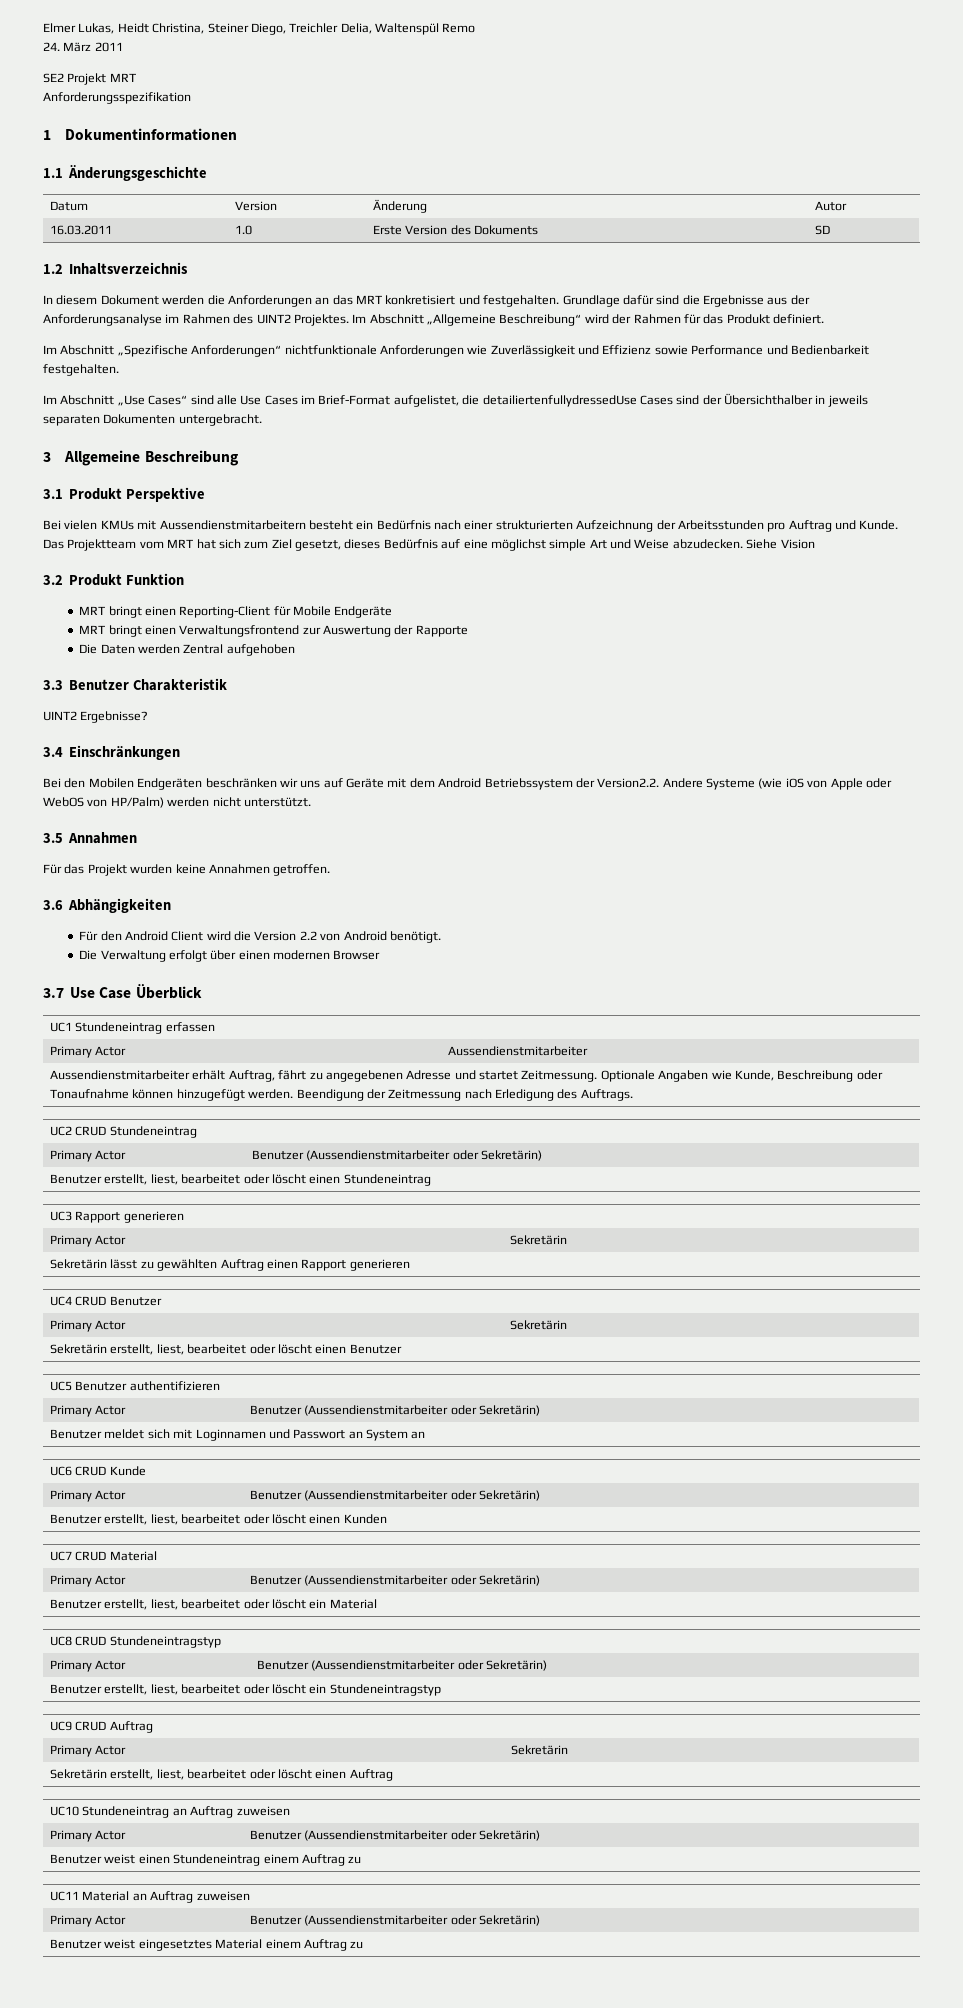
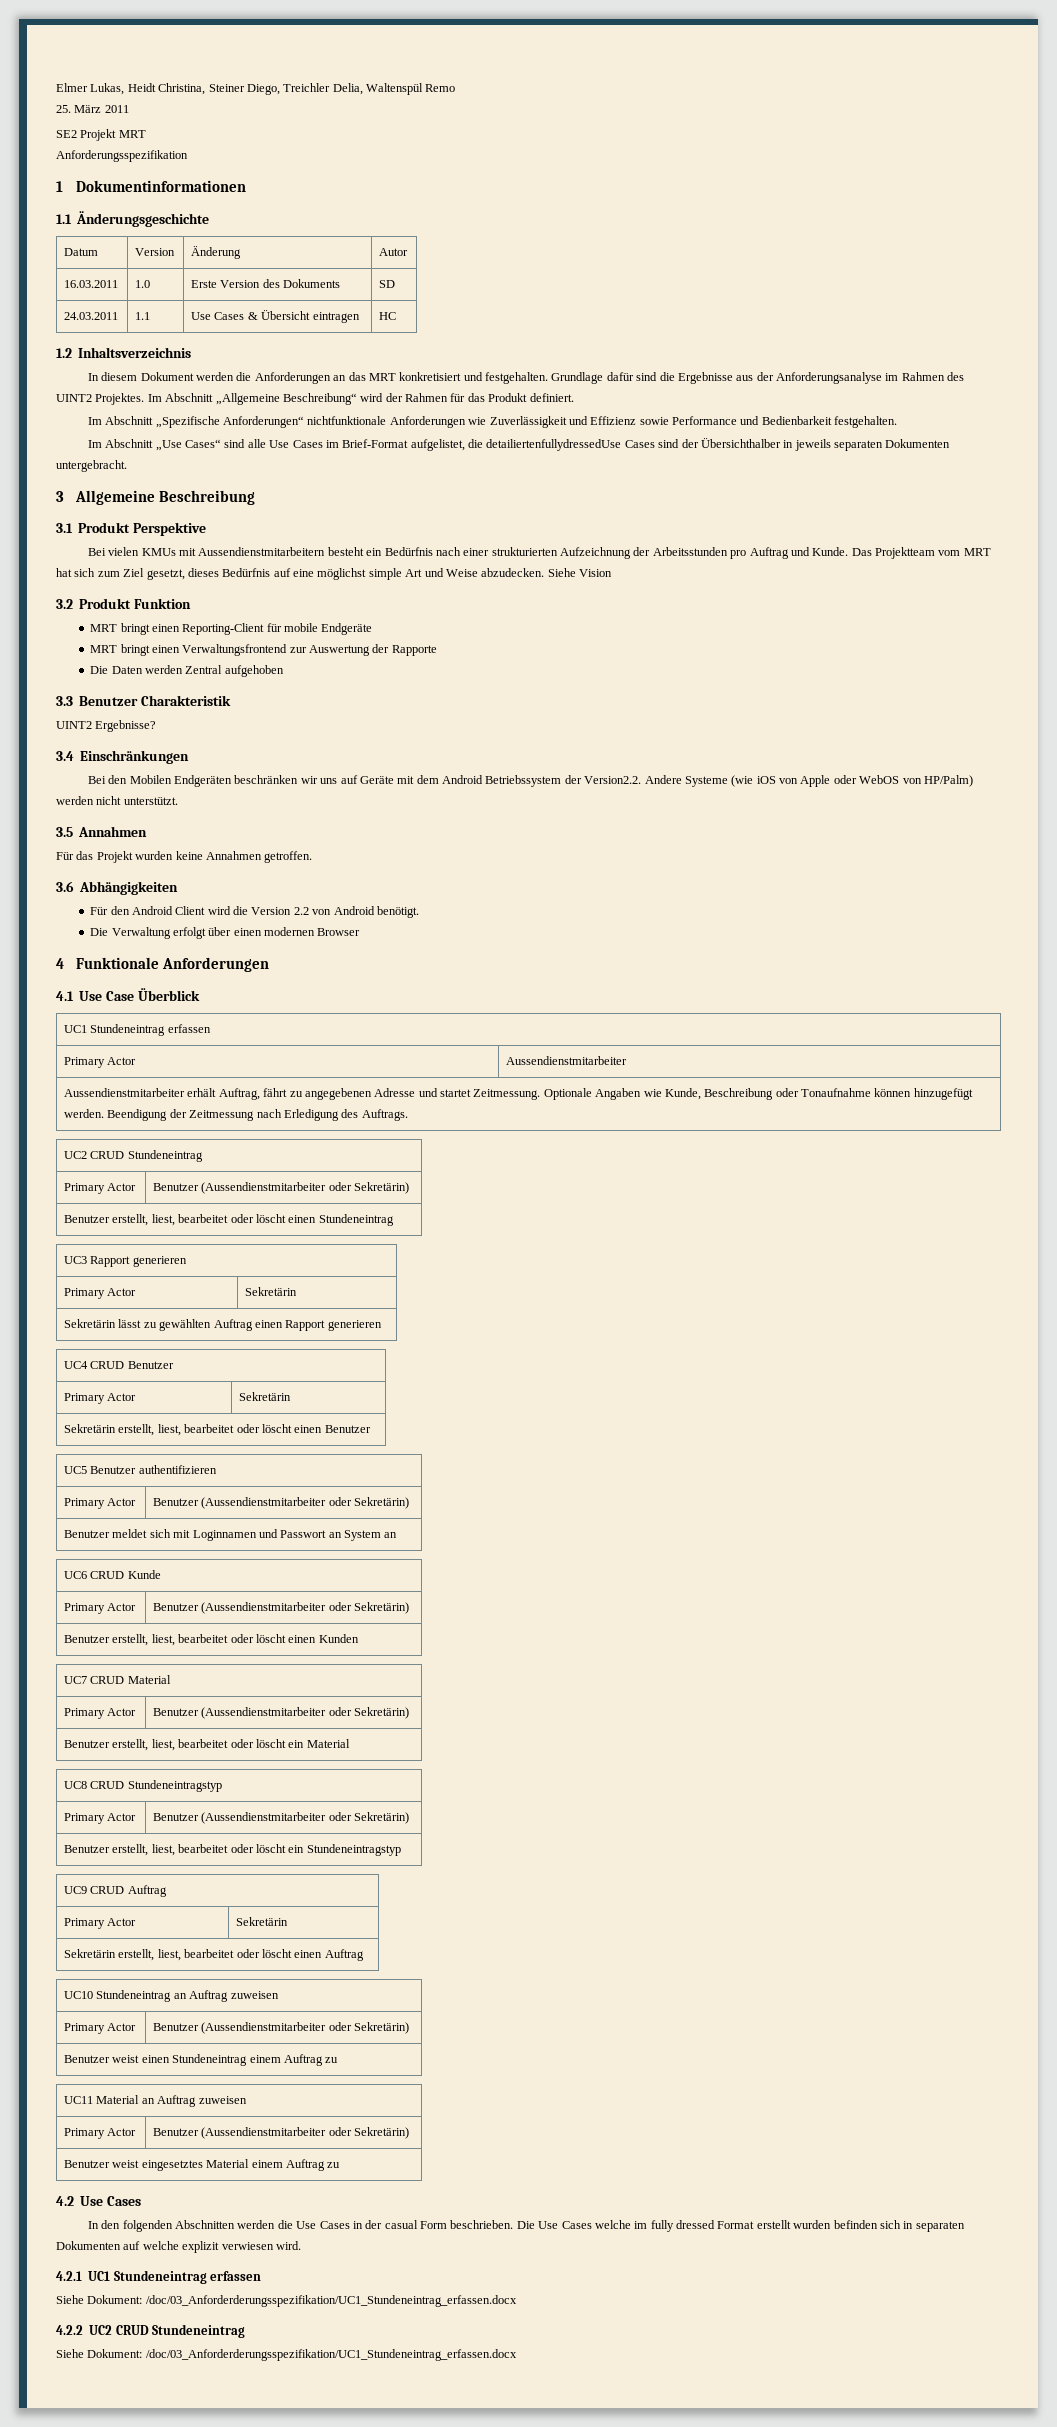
- 24. März 2011
+ 25. März 2011
+ 24.03.2011 | 1.1 | Use Cases & Übersicht eintragen | HC
- MRT bringt einen Reporting-Client für Mobile Endgeräte
+ MRT bringt einen Reporting-Client für mobile Endgeräte
- 3.7 Use Case Überblick
+ 4 Funktionale Anforderungen
+ 4.1 Use Case Überblick
+ 4.2 Use Cases
+ In den folgenden Abschnitten werden die Use Cases in der casual Form beschrieben. Die Use Cases welche im fully dressed Format erstellt wurden befinden sich in separaten Dokumenten auf welche explizit verwiesen wird.
+ 4.2.1 UC1 Stundeneintrag erfassen
+ Siehe Dokument: /doc/03_Anforderderungsspezifikation/UC1_Stundeneintrag_erfassen.docx
+ 4.2.2 UC2 CRUD Stundeneintrag
+ Siehe Dokument: /doc/03_Anforderderungsspezifikation/UC1_Stundeneintrag_erfassen.docx

